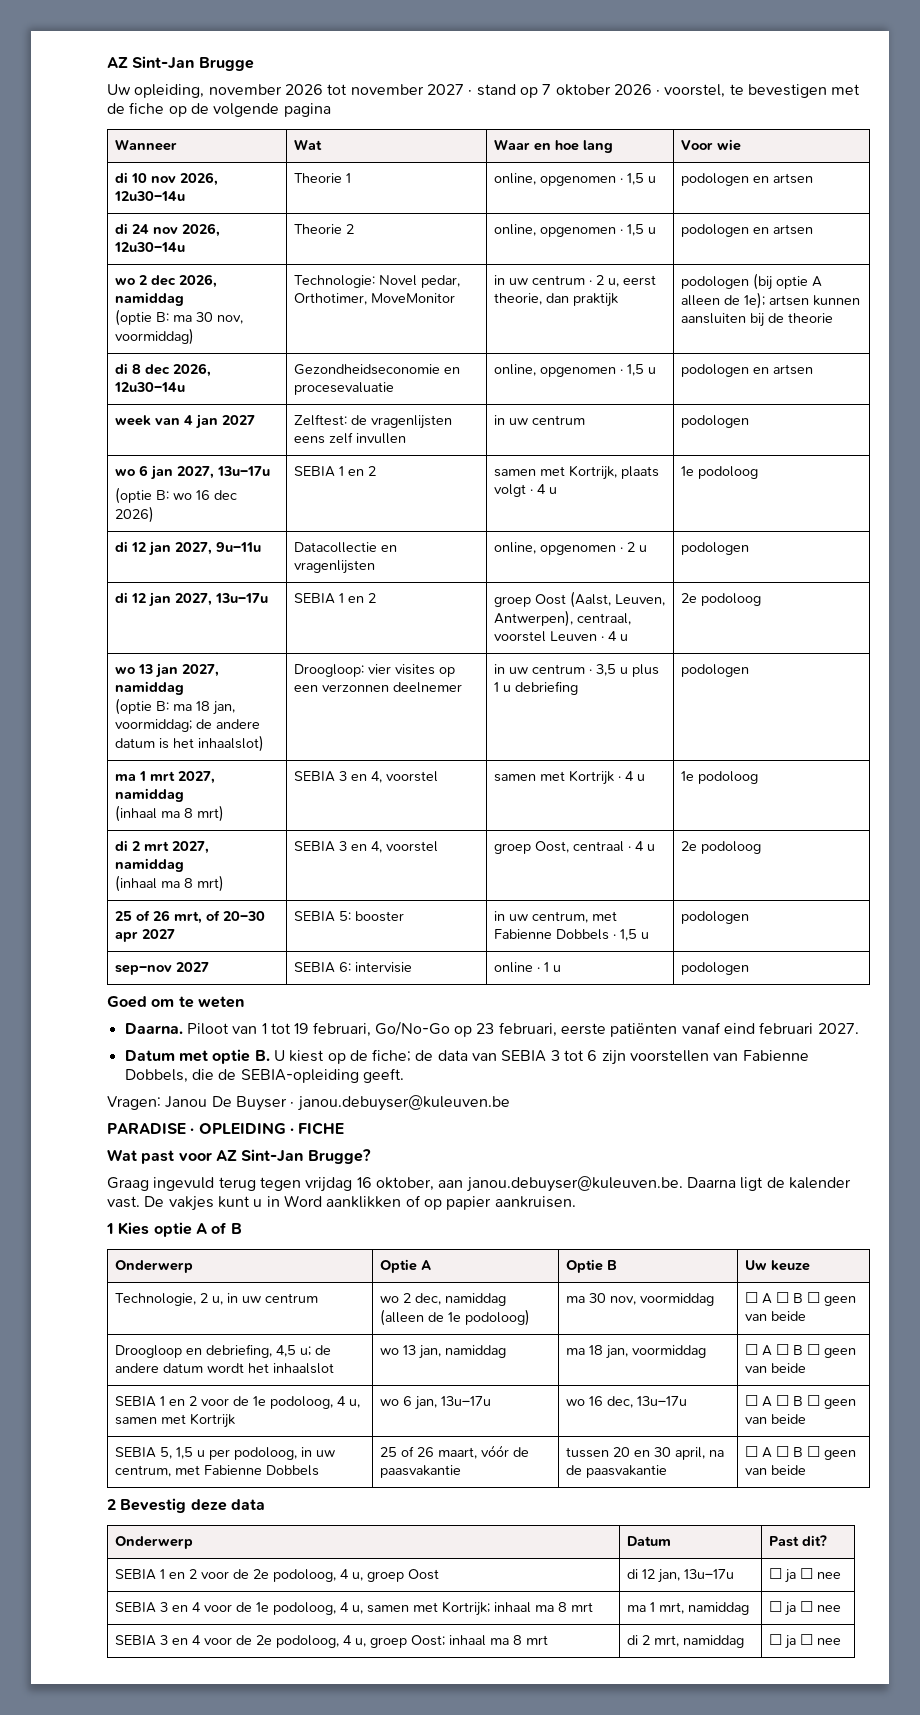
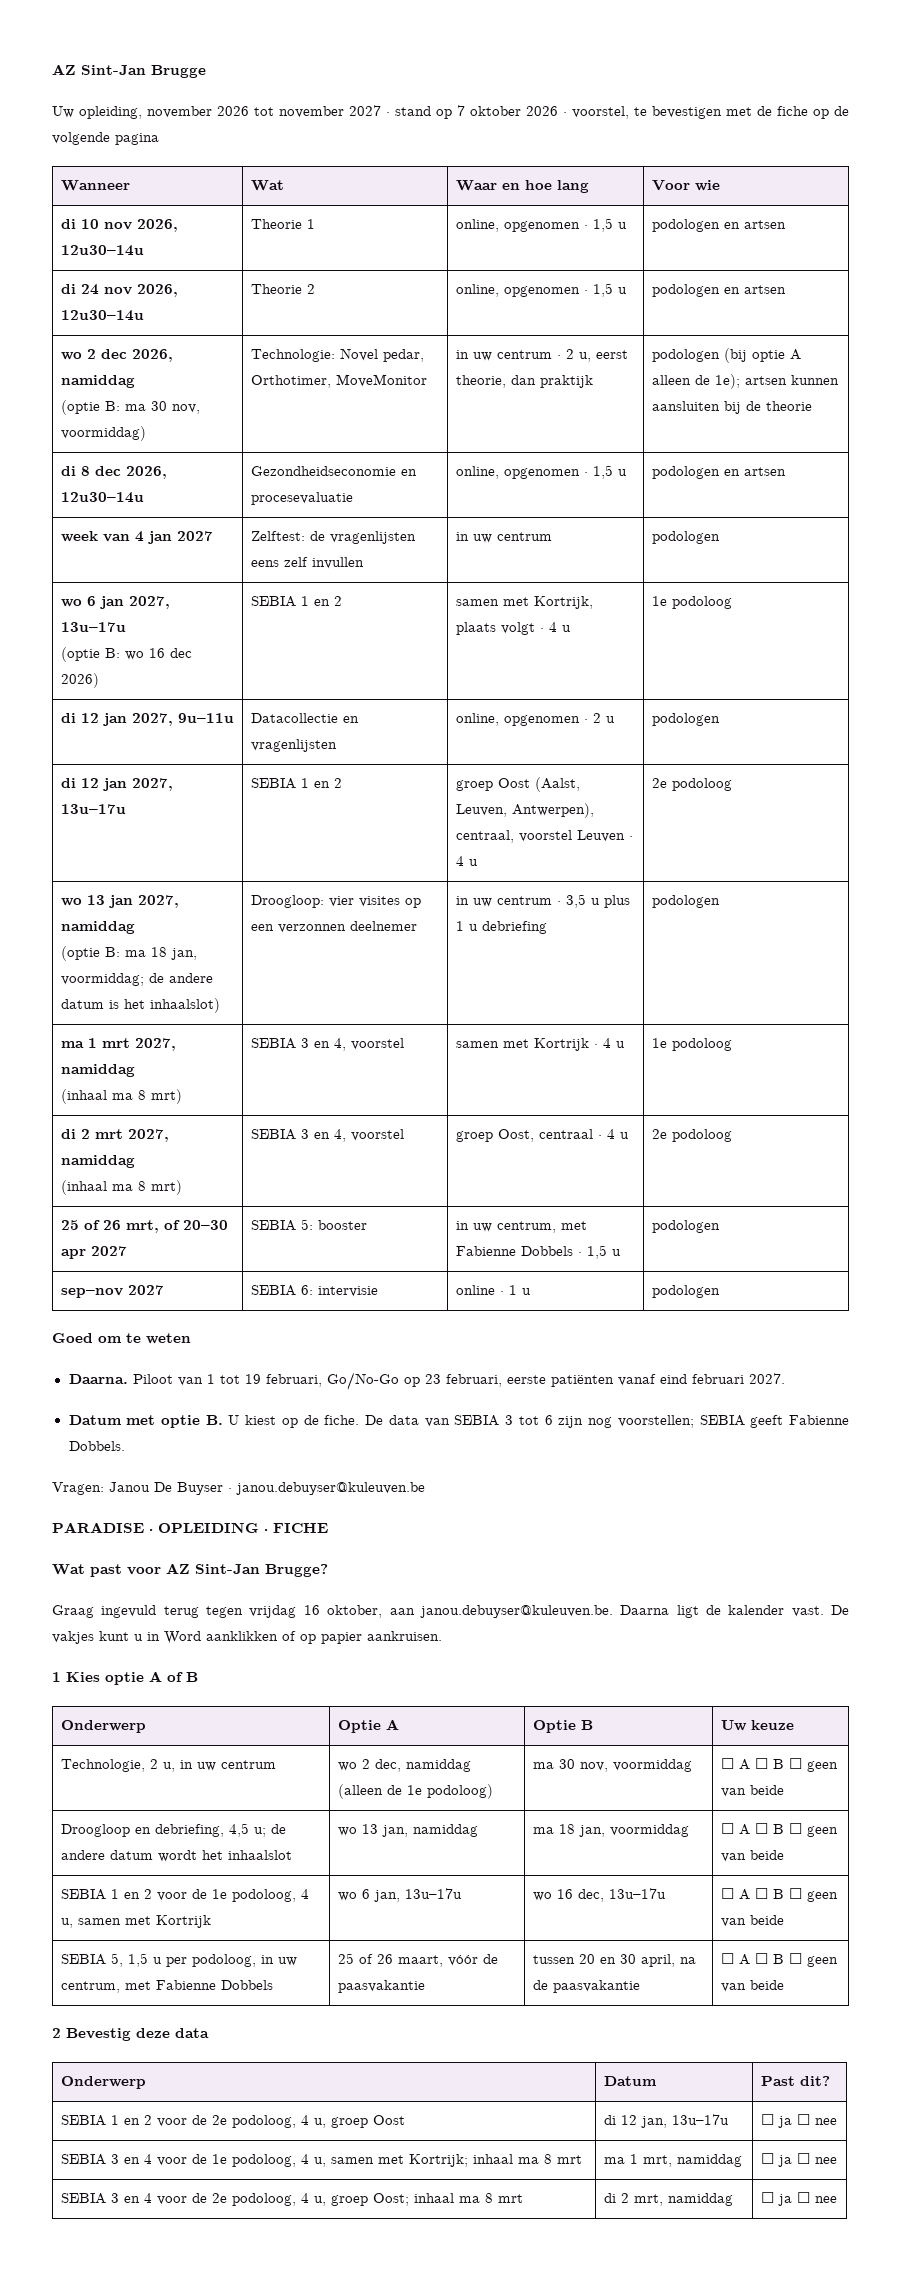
- Datum met optie B. U kiest op de fiche; de data van SEBIA 3 tot 6 zijn voorstellen van Fabienne Dobbels, die de SEBIA-opleiding geeft.
+ Datum met optie B. U kiest op de fiche. De data van SEBIA 3 tot 6 zijn nog voorstellen; SEBIA geeft Fabienne Dobbels.

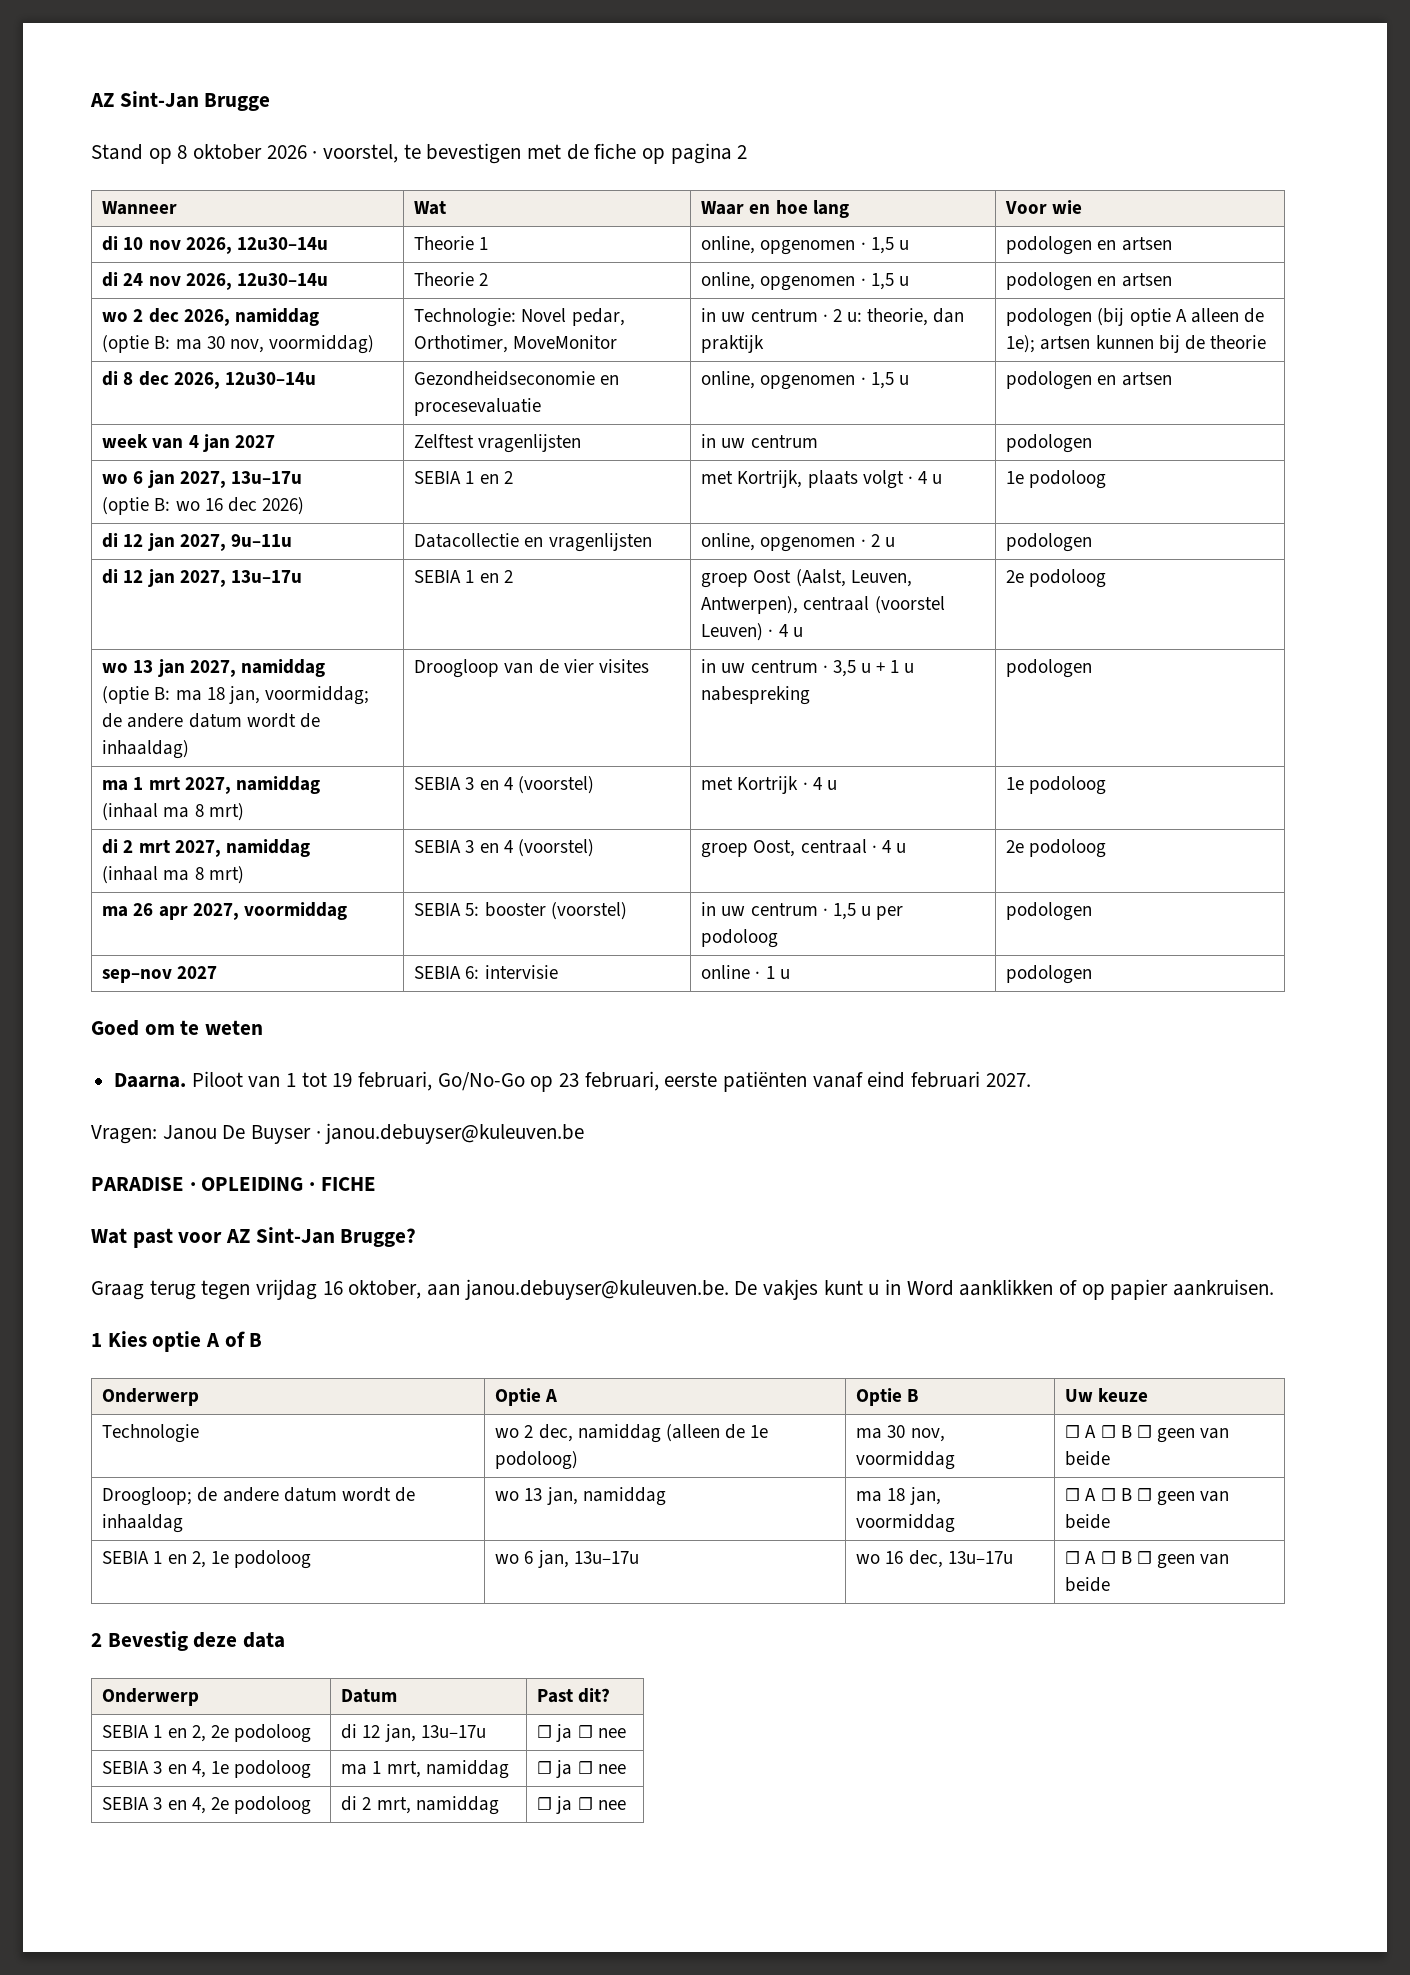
- Uw opleiding, november 2026 tot november 2027 · stand op 7 oktober 2026 · voorstel, te bevestigen met de fiche op de volgende pagina
+ Stand op 8 oktober 2026 · voorstel, te bevestigen met de fiche op pagina 2
  wo 2 dec 2026, namiddag
- (optie B: ma 30 nov, voormiddag) | Technologie: Novel pedar, Orthotimer, MoveMonitor | in uw centrum · 2 u, eerst theorie, dan praktijk | podologen (bij optie A alleen de 1e); artsen kunnen aansluiten bij de theorie
+ (optie B: ma 30 nov, voormiddag) | Technologie: Novel pedar, Orthotimer, MoveMonitor | in uw centrum · 2 u: theorie, dan praktijk | podologen (bij optie A alleen de 1e); artsen kunnen bij de theorie
- week van 4 jan 2027 | Zelftest: de vragenlijsten eens zelf invullen | in uw centrum | podologen
+ week van 4 jan 2027 | Zelftest vragenlijsten | in uw centrum | podologen
  wo 6 jan 2027, 13u–17u
- (optie B: wo 16 dec 2026) | SEBIA 1 en 2 | samen met Kortrijk, plaats volgt · 4 u | 1e podoloog
+ (optie B: wo 16 dec 2026) | SEBIA 1 en 2 | met Kortrijk, plaats volgt · 4 u | 1e podoloog
- di 12 jan 2027, 13u–17u | SEBIA 1 en 2 | groep Oost (Aalst, Leuven, Antwerpen), centraal, voorstel Leuven · 4 u | 2e podoloog
+ di 12 jan 2027, 13u–17u | SEBIA 1 en 2 | groep Oost (Aalst, Leuven, Antwerpen), centraal (voorstel Leuven) · 4 u | 2e podoloog
  wo 13 jan 2027, namiddag
- (optie B: ma 18 jan, voormiddag; de andere datum is het inhaalslot) | Droogloop: vier visites op een verzonnen deelnemer | in uw centrum · 3,5 u plus 1 u debriefing | podologen
+ (optie B: ma 18 jan, voormiddag; de andere datum wordt de inhaaldag) | Droogloop van de vier visites | in uw centrum · 3,5 u + 1 u nabespreking | podologen
  ma 1 mrt 2027, namiddag
- (inhaal ma 8 mrt) | SEBIA 3 en 4, voorstel | samen met Kortrijk · 4 u | 1e podoloog
+ (inhaal ma 8 mrt) | SEBIA 3 en 4 (voorstel) | met Kortrijk · 4 u | 1e podoloog
  di 2 mrt 2027, namiddag
- (inhaal ma 8 mrt) | SEBIA 3 en 4, voorstel | groep Oost, centraal · 4 u | 2e podoloog
+ (inhaal ma 8 mrt) | SEBIA 3 en 4 (voorstel) | groep Oost, centraal · 4 u | 2e podoloog
- 25 of 26 mrt, of 20–30 apr 2027 | SEBIA 5: booster | in uw centrum, met Fabienne Dobbels · 1,5 u | podologen
+ ma 26 apr 2027, voormiddag | SEBIA 5: booster (voorstel) | in uw centrum · 1,5 u per podoloog | podologen
- Datum met optie B. U kiest op de fiche. De data van SEBIA 3 tot 6 zijn nog voorstellen; SEBIA geeft Fabienne Dobbels.
- Graag ingevuld terug tegen vrijdag 16 oktober, aan janou.debuyser@kuleuven.be. Daarna ligt de kalender vast. De vakjes kunt u in Word aanklikken of op papier aankruisen.
+ Graag terug tegen vrijdag 16 oktober, aan janou.debuyser@kuleuven.be. De vakjes kunt u in Word aanklikken of op papier aankruisen.
- Technologie, 2 u, in uw centrum | wo 2 dec, namiddag (alleen de 1e podoloog) | ma 30 nov, voormiddag | ☐ A ☐ B ☐ geen van beide
+ Technologie | wo 2 dec, namiddag (alleen de 1e podoloog) | ma 30 nov, voormiddag | ☐ A ☐ B ☐ geen van beide
- Droogloop en debriefing, 4,5 u; de andere datum wordt het inhaalslot | wo 13 jan, namiddag | ma 18 jan, voormiddag | ☐ A ☐ B ☐ geen van beide
+ Droogloop; de andere datum wordt de inhaaldag | wo 13 jan, namiddag | ma 18 jan, voormiddag | ☐ A ☐ B ☐ geen van beide
- SEBIA 1 en 2 voor de 1e podoloog, 4 u, samen met Kortrijk | wo 6 jan, 13u–17u | wo 16 dec, 13u–17u | ☐ A ☐ B ☐ geen van beide
+ SEBIA 1 en 2, 1e podoloog | wo 6 jan, 13u–17u | wo 16 dec, 13u–17u | ☐ A ☐ B ☐ geen van beide
- SEBIA 5, 1,5 u per podoloog, in uw centrum, met Fabienne Dobbels | 25 of 26 maart, vóór de paasvakantie | tussen 20 en 30 april, na de paasvakantie | ☐ A ☐ B ☐ geen van beide
- SEBIA 1 en 2 voor de 2e podoloog, 4 u, groep Oost | di 12 jan, 13u–17u | ☐ ja ☐ nee
+ SEBIA 1 en 2, 2e podoloog | di 12 jan, 13u–17u | ☐ ja ☐ nee
- SEBIA 3 en 4 voor de 1e podoloog, 4 u, samen met Kortrijk; inhaal ma 8 mrt | ma 1 mrt, namiddag | ☐ ja ☐ nee
+ SEBIA 3 en 4, 1e podoloog | ma 1 mrt, namiddag | ☐ ja ☐ nee
- SEBIA 3 en 4 voor de 2e podoloog, 4 u, groep Oost; inhaal ma 8 mrt | di 2 mrt, namiddag | ☐ ja ☐ nee
+ SEBIA 3 en 4, 2e podoloog | di 2 mrt, namiddag | ☐ ja ☐ nee

